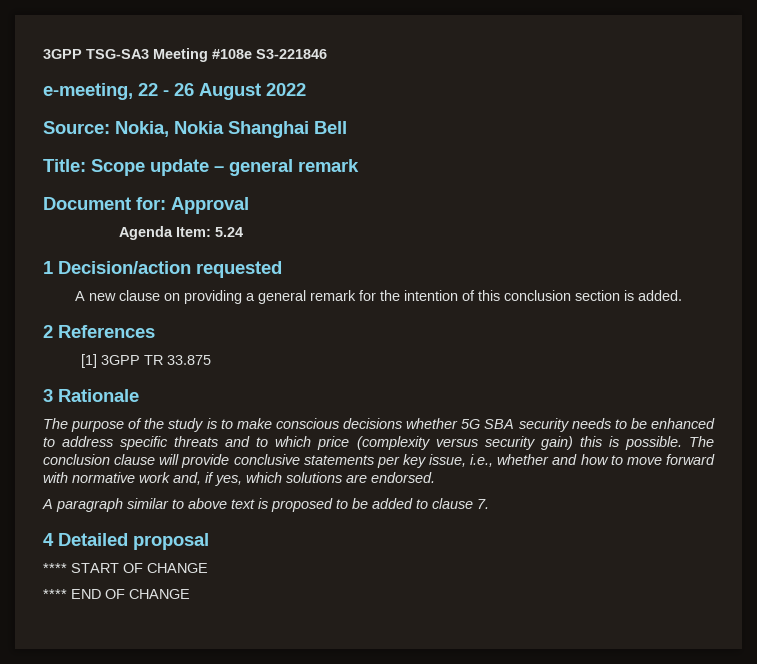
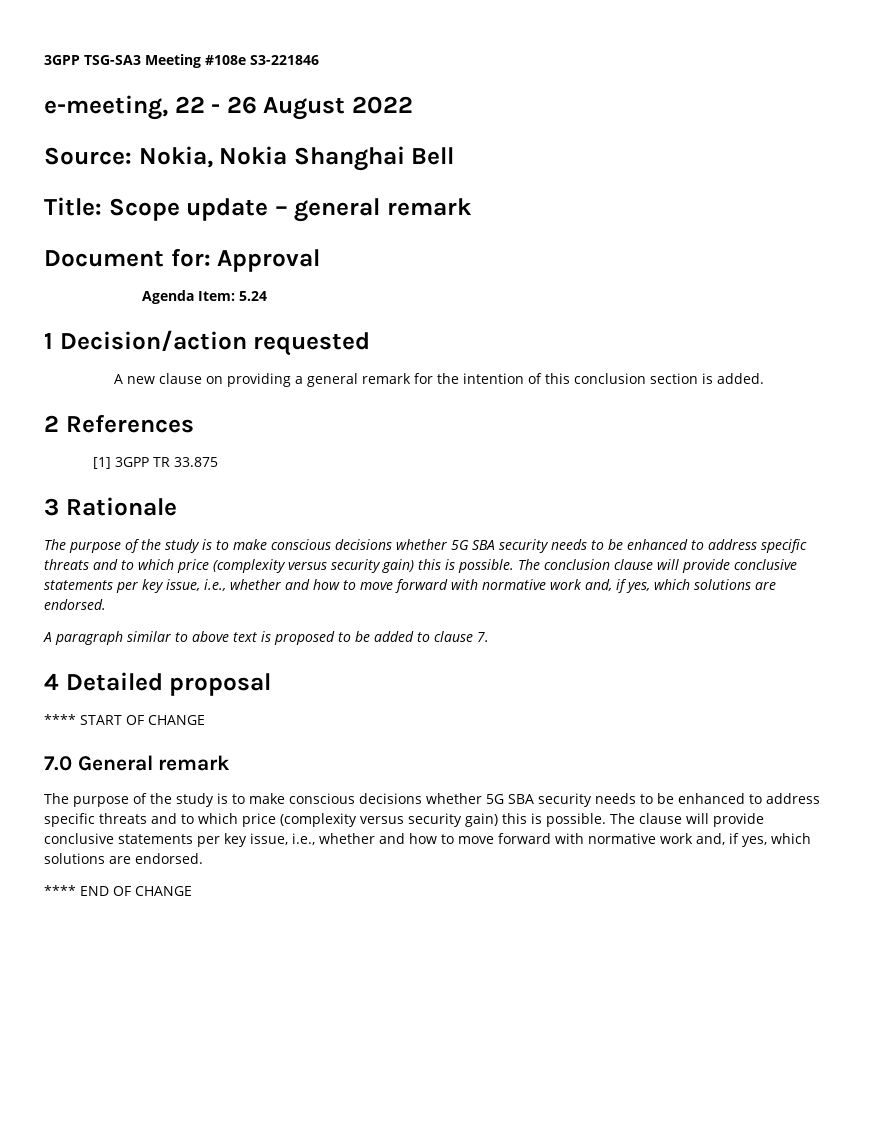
+ 7.0 General remark
+ The purpose of the study is to make conscious decisions whether 5G SBA security needs to be enhanced to address specific threats and to which price (complexity versus security gain) this is possible. The clause will provide conclusive statements per key issue, i.e., whether and how to move forward with normative work and, if yes, which solutions are endorsed.

